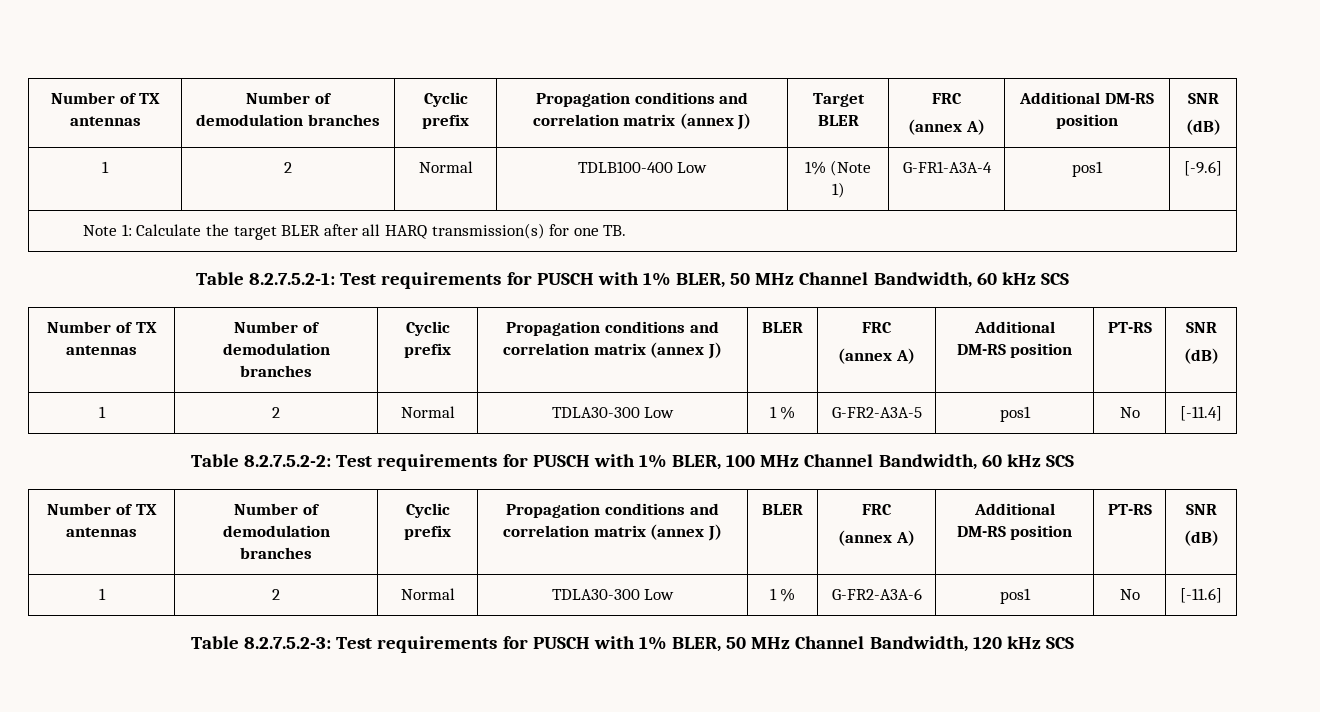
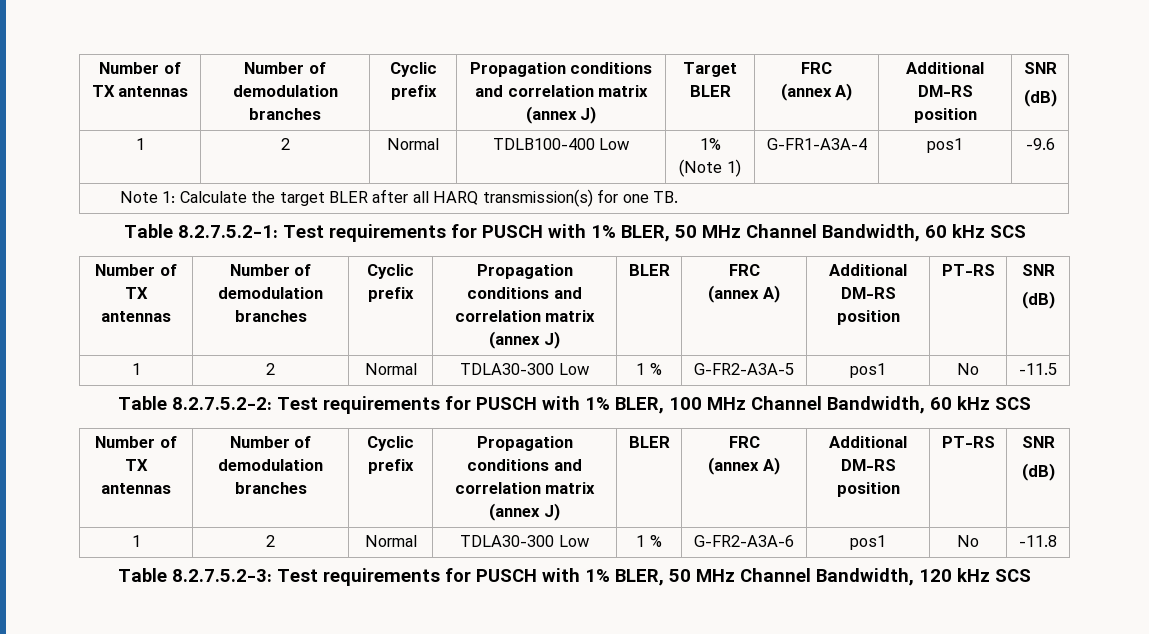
- 1 | 2 | Normal | TDLB100-400 Low | 1% (Note 1) | G-FR1-A3A-4 | pos1 | [-9.6]
+ 1 | 2 | Normal | TDLB100-400 Low | 1% (Note 1) | G-FR1-A3A-4 | pos1 | -9.6
- 1 | 2 | Normal | TDLA30-300 Low | 1 % | G-FR2-A3A-5 | pos1 | No | [-11.4]
+ 1 | 2 | Normal | TDLA30-300 Low | 1 % | G-FR2-A3A-5 | pos1 | No | -11.5
- 1 | 2 | Normal | TDLA30-300 Low | 1 % | G-FR2-A3A-6 | pos1 | No | [-11.6]
+ 1 | 2 | Normal | TDLA30-300 Low | 1 % | G-FR2-A3A-6 | pos1 | No | -11.8

